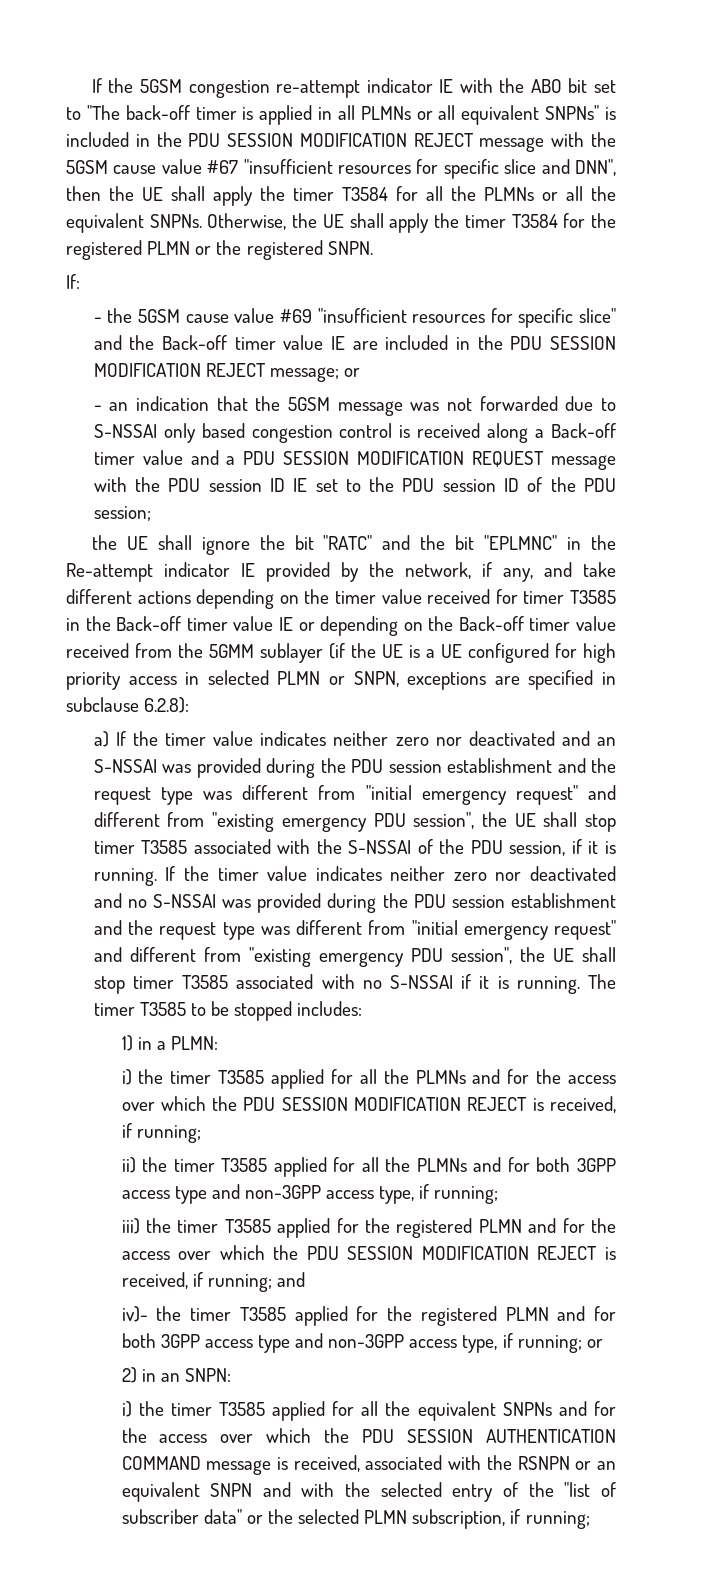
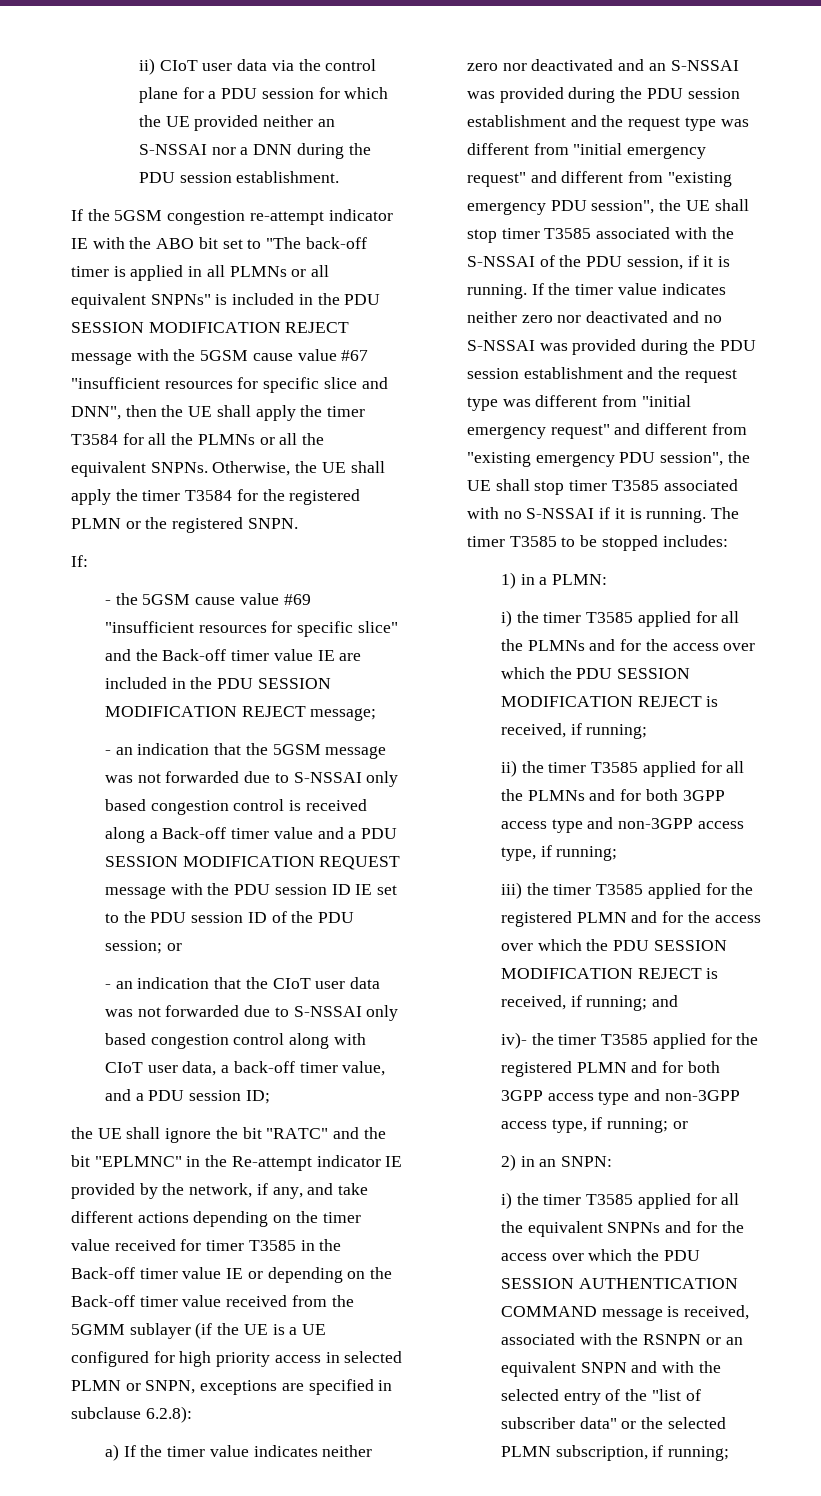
+ ii) CIoT user data via the control plane for a PDU session for which the UE provided neither an S-NSSAI nor a DNN during the PDU session establishment.
- - the 5GSM cause value #69 "insufficient resources for specific slice" and the Back-off timer value IE are included in the PDU SESSION MODIFICATION REJECT message; or
+ - the 5GSM cause value #69 "insufficient resources for specific slice" and the Back-off timer value IE are included in the PDU SESSION MODIFICATION REJECT message;
- - an indication that the 5GSM message was not forwarded due to S-NSSAI only based congestion control is received along a Back-off timer value and a PDU SESSION MODIFICATION REQUEST message with the PDU session ID IE set to the PDU session ID of the PDU session;
+ - an indication that the 5GSM message was not forwarded due to S-NSSAI only based congestion control is received along a Back-off timer value and a PDU SESSION MODIFICATION REQUEST message with the PDU session ID IE set to the PDU session ID of the PDU session; or
+ - an indication that the CIoT user data was not forwarded due to S-NSSAI only based congestion control along with CIoT user data, a back-off timer value, and a PDU session ID;

